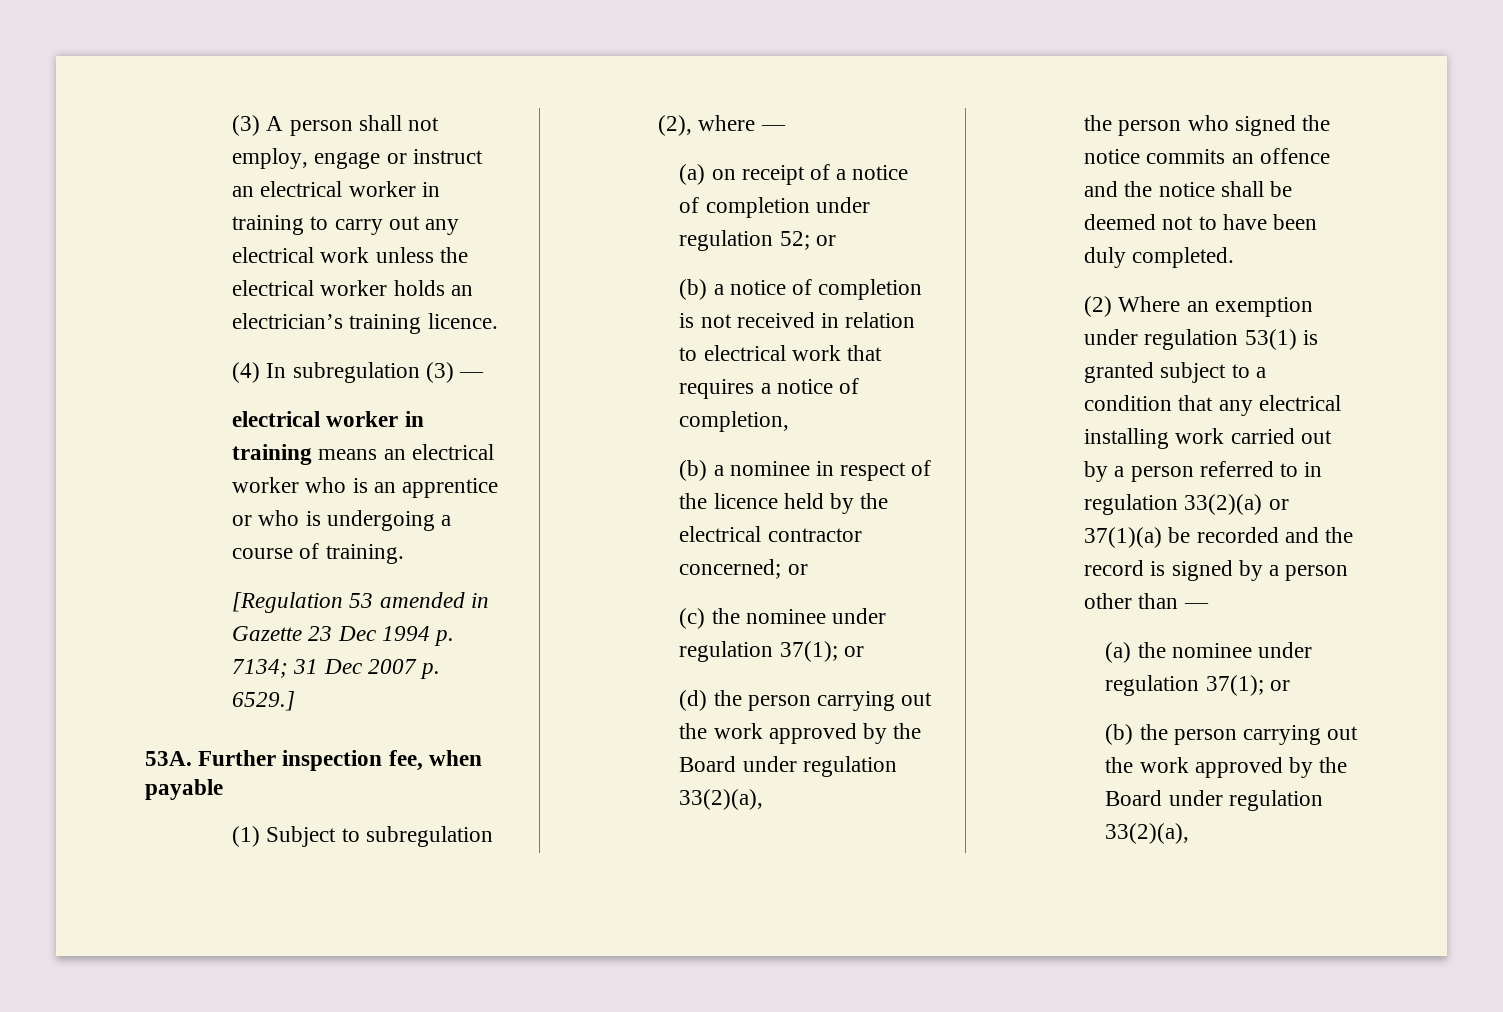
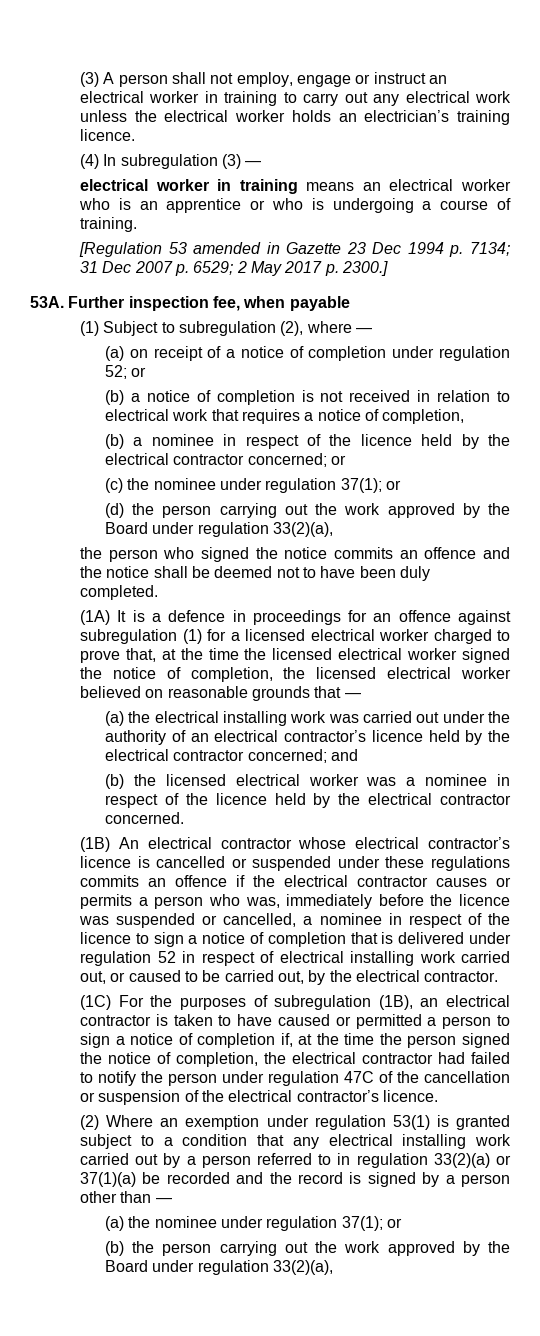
- [Regulation 53 amended in Gazette 23 Dec 1994 p. 7134; 31 Dec 2007 p. 6529.]
+ [Regulation 53 amended in Gazette 23 Dec 1994 p. 7134; 31 Dec 2007 p. 6529; 2 May 2017 p. 2300.]
+ (1A) It is a defence in proceedings for an offence against subregulation (1) for a licensed electrical worker charged to prove that, at the time the licensed electrical worker signed the notice of completion, the licensed electrical worker believed on reasonable grounds that —
+ (a) the electrical installing work was carried out under the authority of an electrical contractor’s licence held by the electrical contractor concerned; and
+ (b) the licensed electrical worker was a nominee in respect of the licence held by the electrical contractor concerned.
+ (1B) An electrical contractor whose electrical contractor’s licence is cancelled or suspended under these regulations commits an offence if the electrical contractor causes or permits a person who was, immediately before the licence was suspended or cancelled, a nominee in respect of the licence to sign a notice of completion that is delivered under regulation 52 in respect of electrical installing work carried out, or caused to be carried out, by the electrical contractor.
+ (1C) For the purposes of subregulation (1B), an electrical contractor is taken to have caused or permitted a person to sign a notice of completion if, at the time the person signed the notice of completion, the electrical contractor had failed to notify the person under regulation 47C of the cancellation or suspension of the electrical contractor’s licence.

